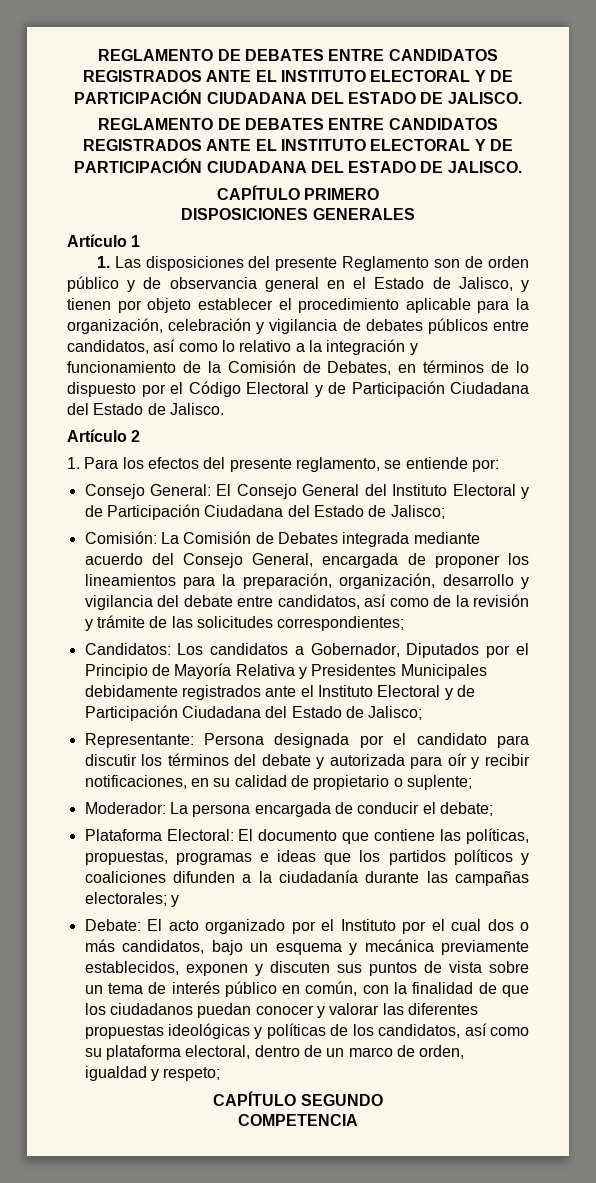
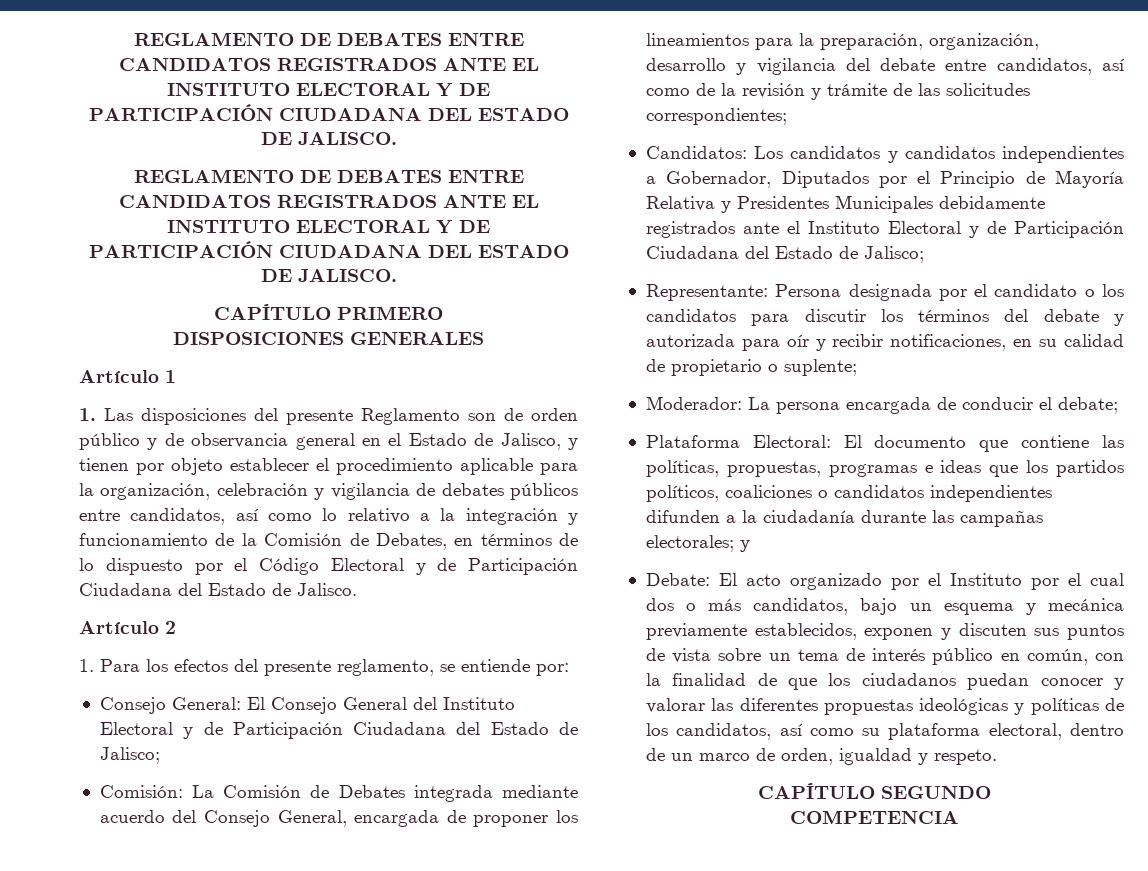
- Candidatos: Los candidatos a Gobernador, Diputados por el Principio de Mayoría Relativa y Presidentes Municipales debidamente registrados ante el Instituto Electoral y de Participación Ciudadana del Estado de Jalisco;
+ Candidatos: Los candidatos y candidatos independientes a Gobernador, Diputados por el Principio de Mayoría Relativa y Presidentes Municipales debidamente registrados ante el Instituto Electoral y de Participación Ciudadana del Estado de Jalisco;
- Representante: Persona designada por el candidato para discutir los términos del debate y autorizada para oír y recibir notificaciones, en su calidad de propietario o suplente;
+ Representante: Persona designada por el candidato o los candidatos para discutir los términos del debate y autorizada para oír y recibir notificaciones, en su calidad de propietario o suplente;
- Plataforma Electoral: El documento que contiene las políticas, propuestas, programas e ideas que los partidos políticos y coaliciones difunden a la ciudadanía durante las campañas electorales; y
+ Plataforma Electoral: El documento que contiene las políticas, propuestas, programas e ideas que los partidos políticos, coaliciones o candidatos independientes difunden a la ciudadanía durante las campañas electorales; y
- El acto organizado por el Instituto por el cual dos o más candidatos, bajo un esquema y mecánica previamente establecidos, exponen y discuten sus puntos de vista sobre un tema de interés público en común, con la finalidad de que los ciudadanos puedan conocer y valorar las diferentes propuestas ideológicas y políticas de los candidatos, así como su plataforma electoral, dentro de un marco de orden, igualdad y respeto;
+ El acto organizado por el Instituto por el cual dos o más candidatos, bajo un esquema y mecánica previamente establecidos, exponen y discuten sus puntos de vista sobre un tema de interés público en común, con la finalidad de que los ciudadanos puedan conocer y valorar las diferentes propuestas ideológicas y políticas de los candidatos, así como su plataforma electoral, dentro de un marco de orden, igualdad y respeto.

